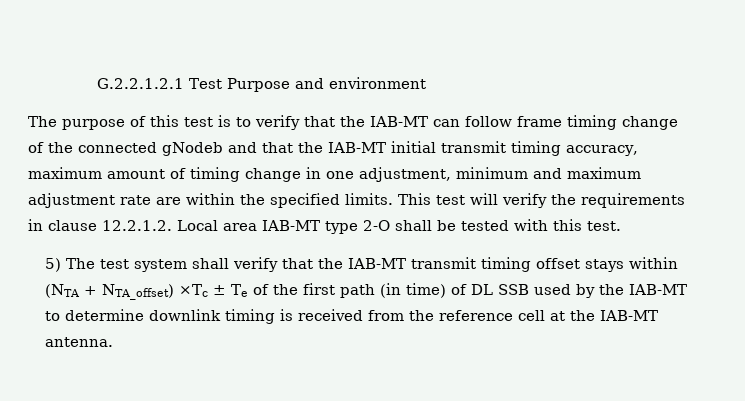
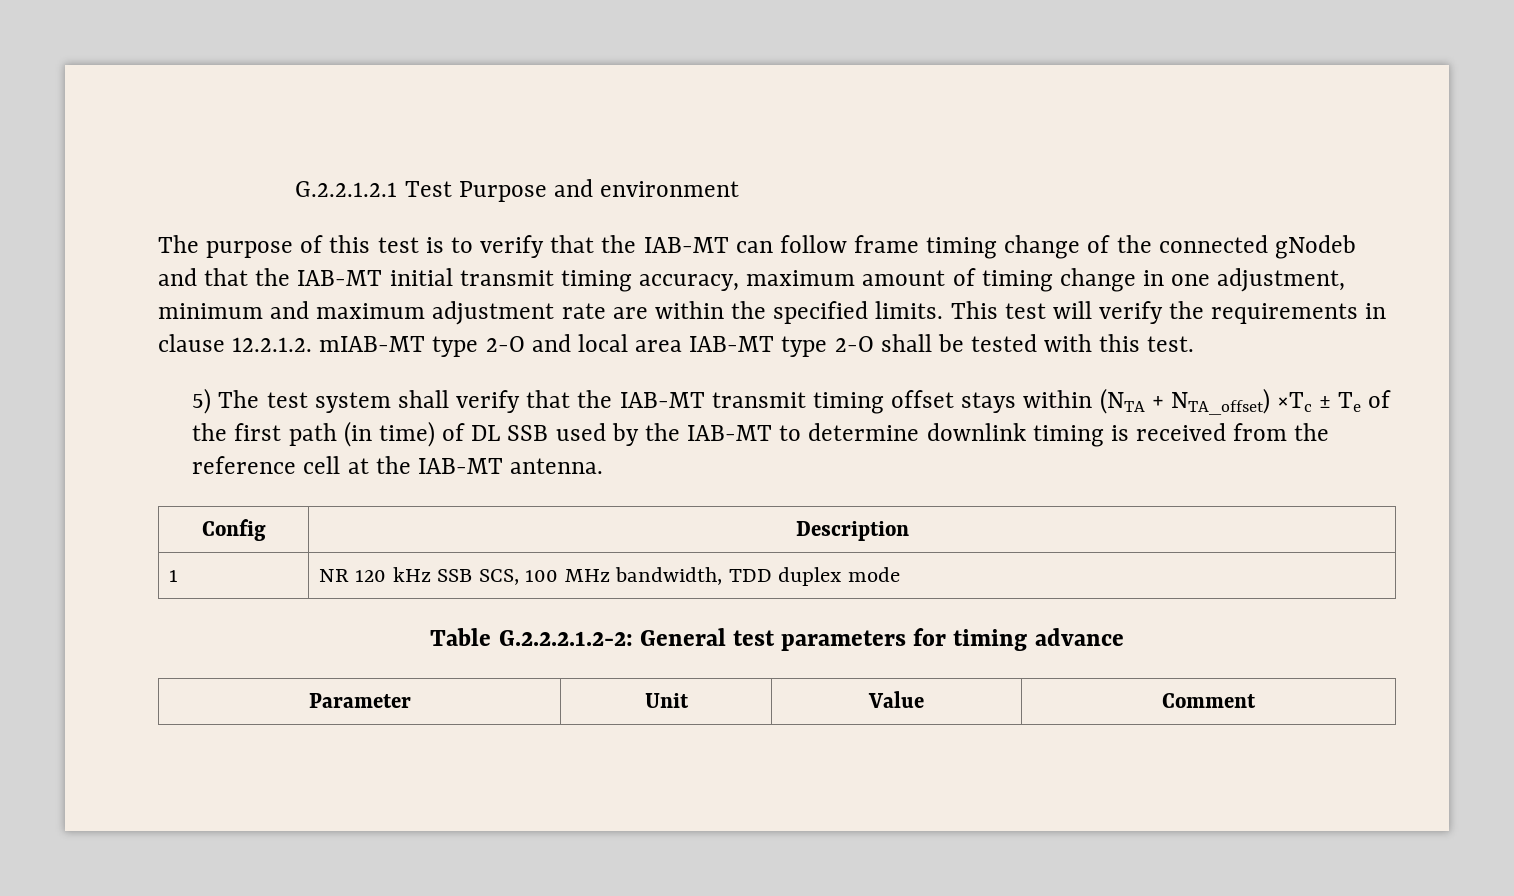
- This test will verify the requirements in clause 12.2.1.2. Local area IAB-MT type 2-O shall be tested with this test.
+ This test will verify the requirements in clause 12.2.1.2. mIAB-MT type 2-O and local area IAB-MT type 2-O shall be tested with this test.
+ Config | Description
+ 1 | NR 120 kHz SSB SCS, 100 MHz bandwidth, TDD duplex mode
+ Table G.2.2.2.1.2-2: General test parameters for timing advance
+ Parameter | Unit | Value | Comment

